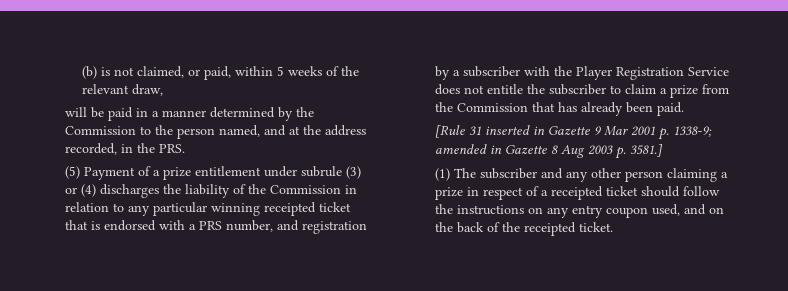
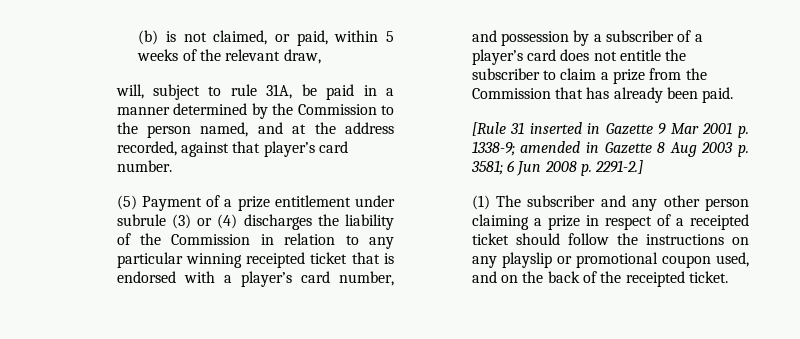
- will be paid in a manner determined by the Commission to the person named, and at the address recorded, in the PRS.
+ will, subject to rule 31A, be paid in a manner determined by the Commission to the person named, and at the address recorded, against that player’s card number.
- (5) Payment of a prize entitlement under subrule (3) or (4) discharges the liability of the Commission in relation to any particular winning receipted ticket that is endorsed with a PRS number, and registration by a subscriber with the Player Registration Service does not entitle the subscriber to claim a prize from the Commission that has already been paid.
+ (5) Payment of a prize entitlement under subrule (3) or (4) discharges the liability of the Commission in relation to any particular winning receipted ticket that is endorsed with a player’s card number, and possession by a subscriber of a player’s card does not entitle the subscriber to claim a prize from the Commission that has already been paid.
- [Rule 31 inserted in Gazette 9 Mar 2001 p. 1338-9; amended in Gazette 8 Aug 2003 p. 3581.]
+ [Rule 31 inserted in Gazette 9 Mar 2001 p. 1338-9; amended in Gazette 8 Aug 2003 p. 3581; 6 Jun 2008 p. 2291-2.]
- (1) The subscriber and any other person claiming a prize in respect of a receipted ticket should follow the instructions on any entry coupon used, and on the back of the receipted ticket.
+ (1) The subscriber and any other person claiming a prize in respect of a receipted ticket should follow the instructions on any playslip or promotional coupon used, and on the back of the receipted ticket.

